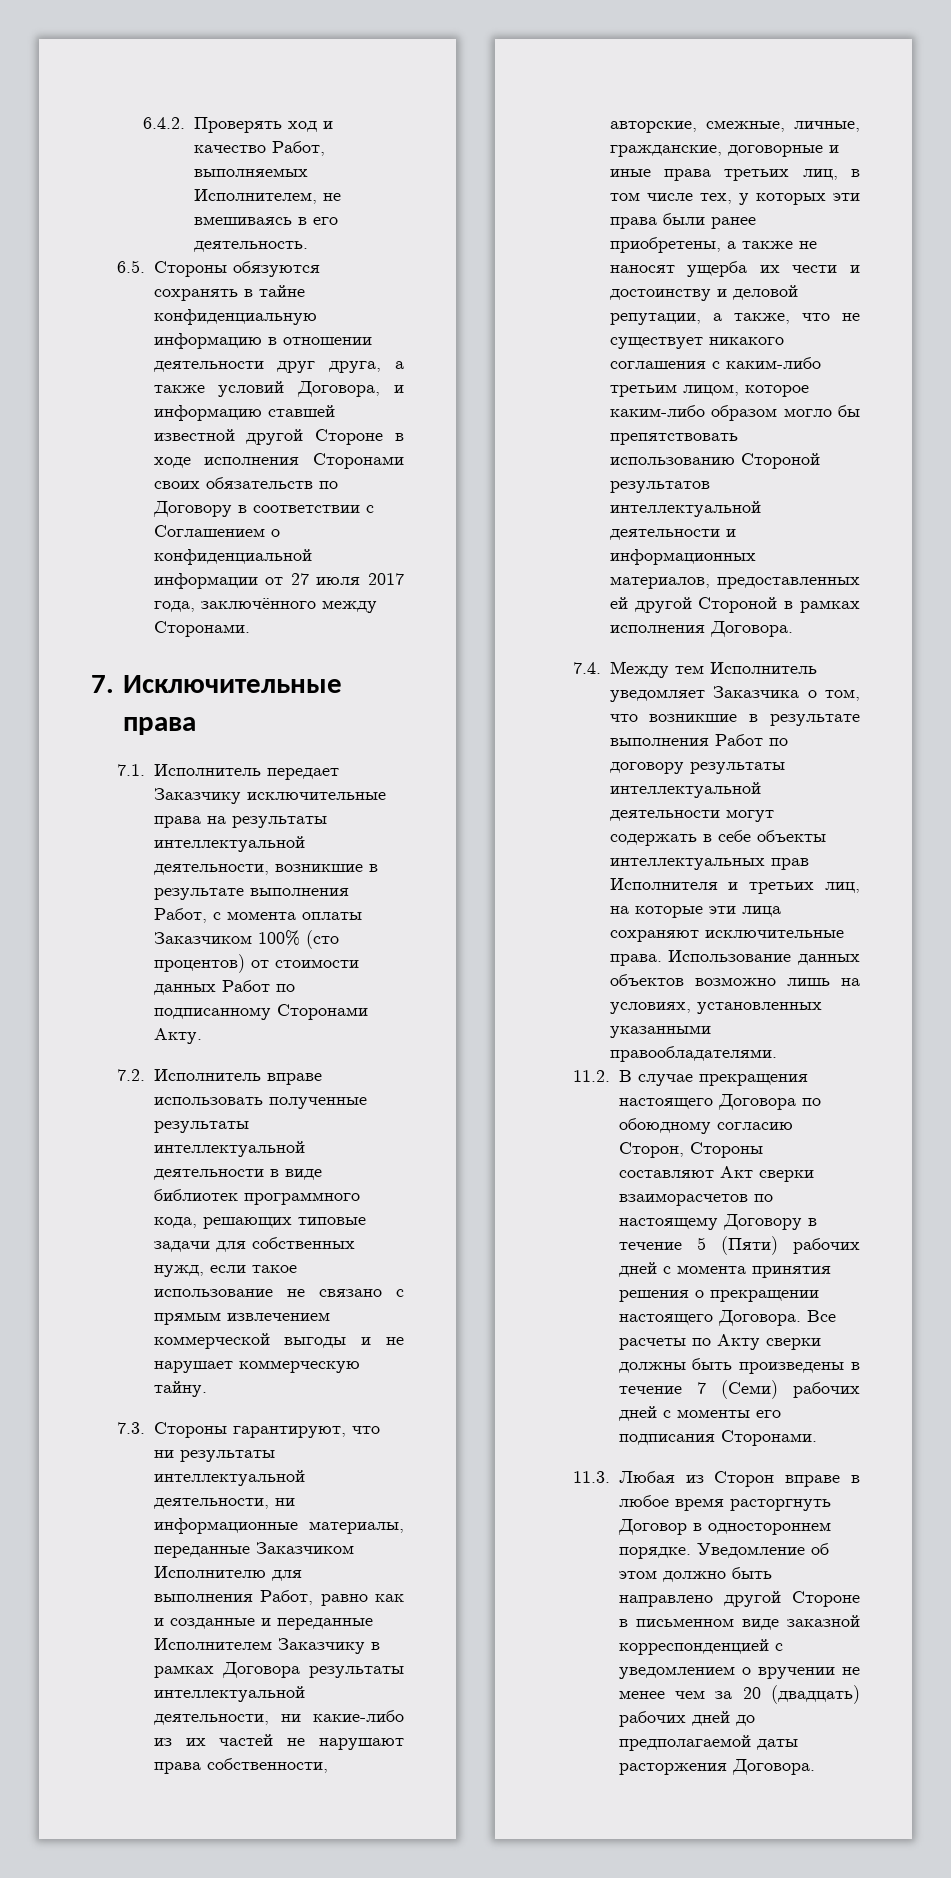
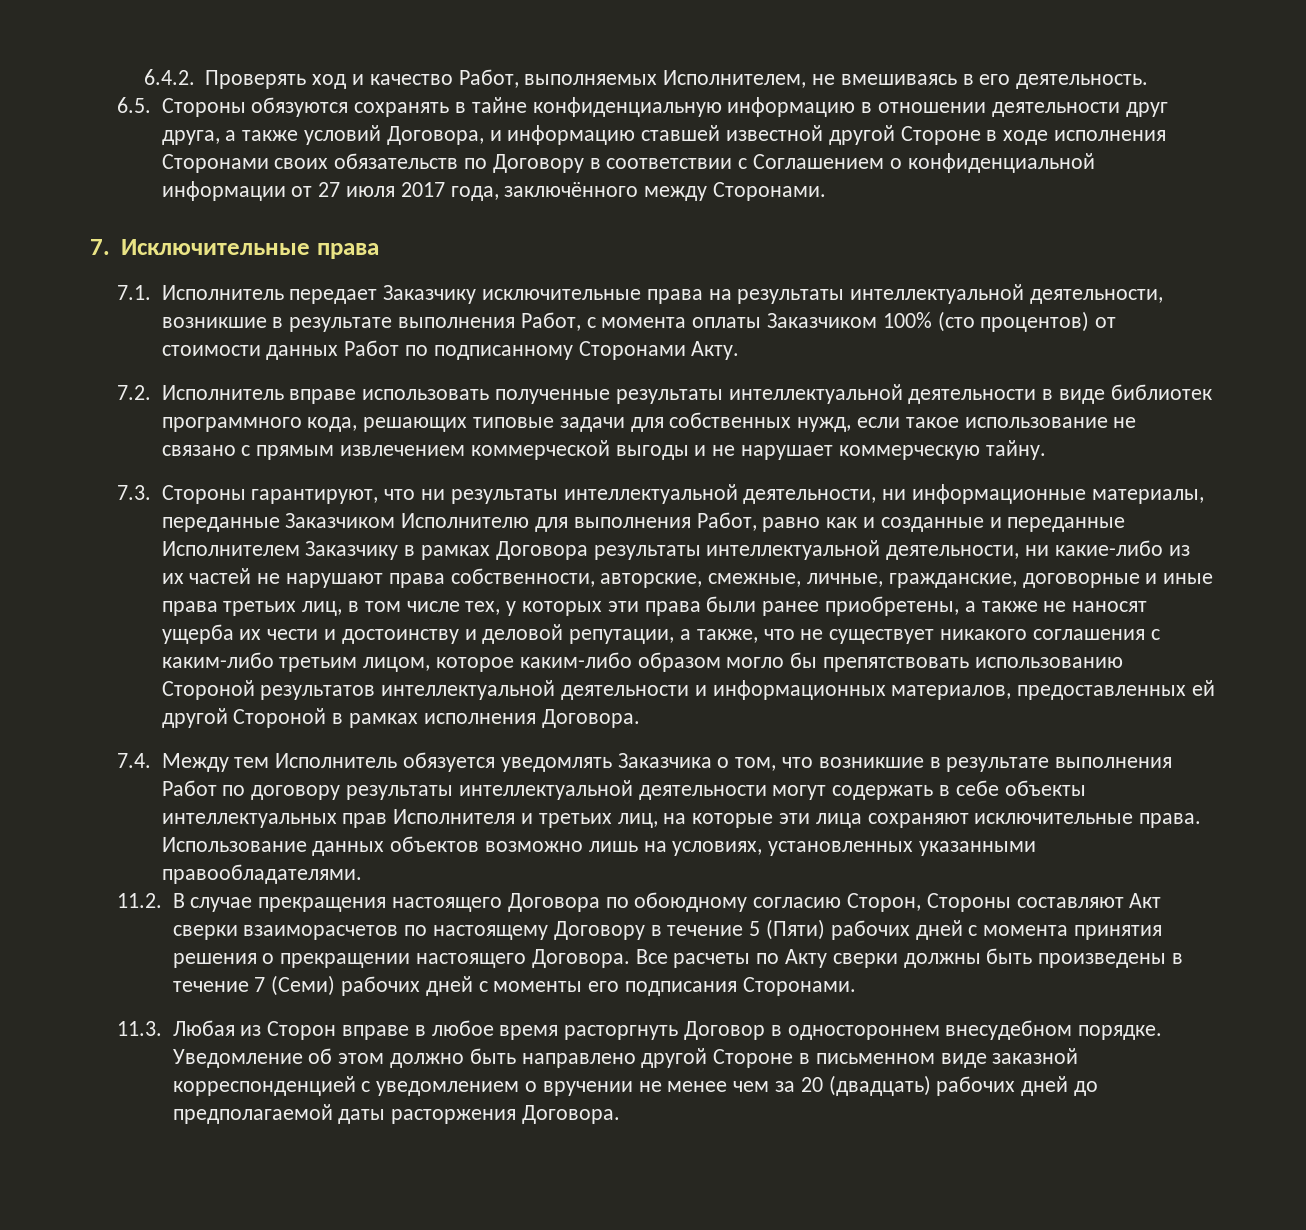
- 7.4. Между тем Исполнитель уведомляет Заказчика о том, что возникшие в результате выполнения Работ по договору результаты интеллектуальной деятельности могут содержать в себе объекты интеллектуальных прав Исполнителя и третьих лиц, на которые эти лица сохраняют исключительные права.
+ 7.4. Между тем Исполнитель обязуется уведомлять Заказчика о том, что возникшие в результате выполнения Работ по договору результаты интеллектуальной деятельности могут содержать в себе объекты интеллектуальных прав Исполнителя и третьих лиц, на которые эти лица сохраняют исключительные права.
- 11.3. Любая из Сторон вправе в любое время расторгнуть Договор в одностороннем порядке.
+ 11.3. Любая из Сторон вправе в любое время расторгнуть Договор в одностороннем внесудебном порядке.

